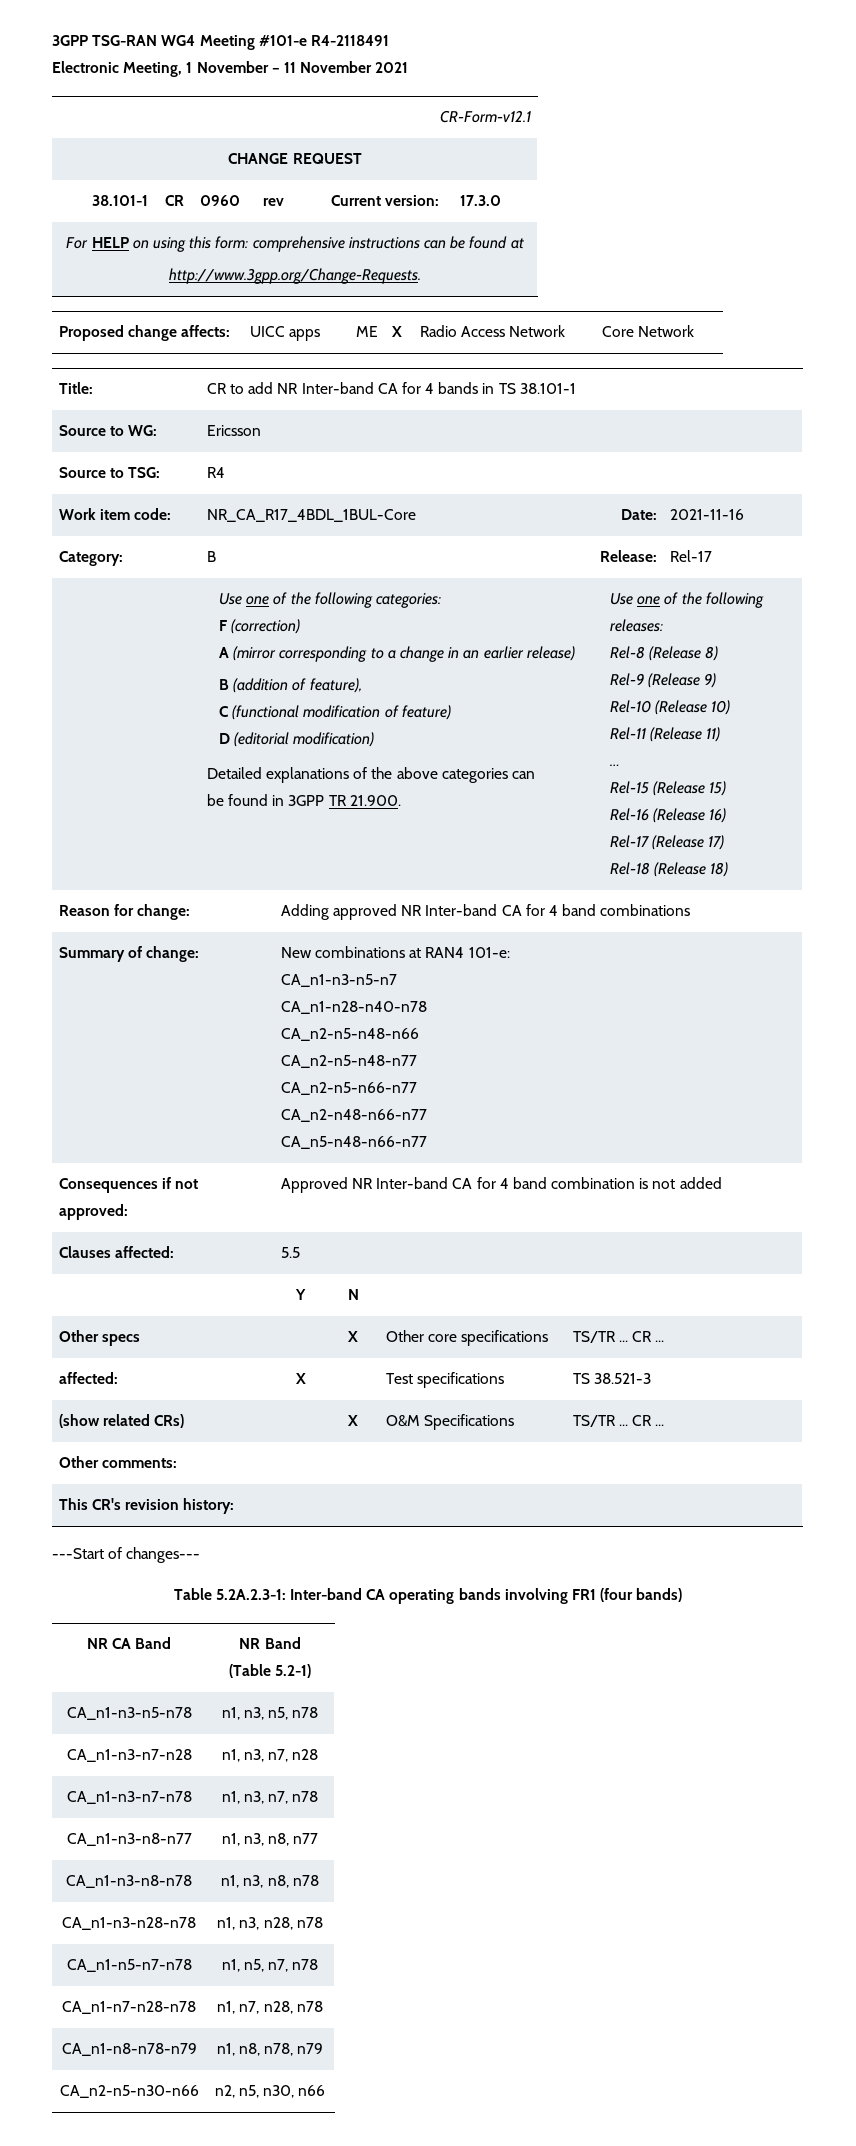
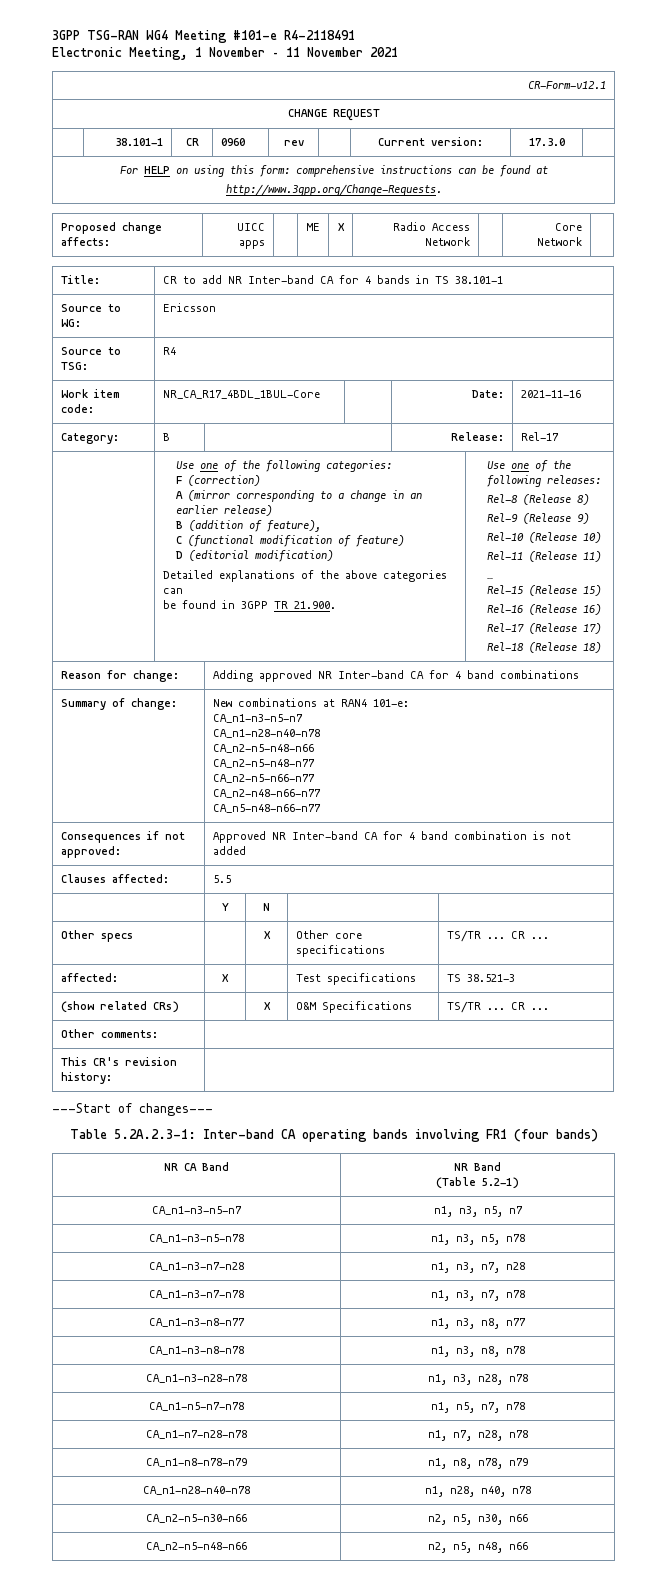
+ CA_n1-n3-n5-n7 | n1, n3, n5, n7
+ CA_n1-n28-n40-n78 | n1, n28, n40, n78
+ CA_n2-n5-n48-n66 | n2, n5, n48, n66

